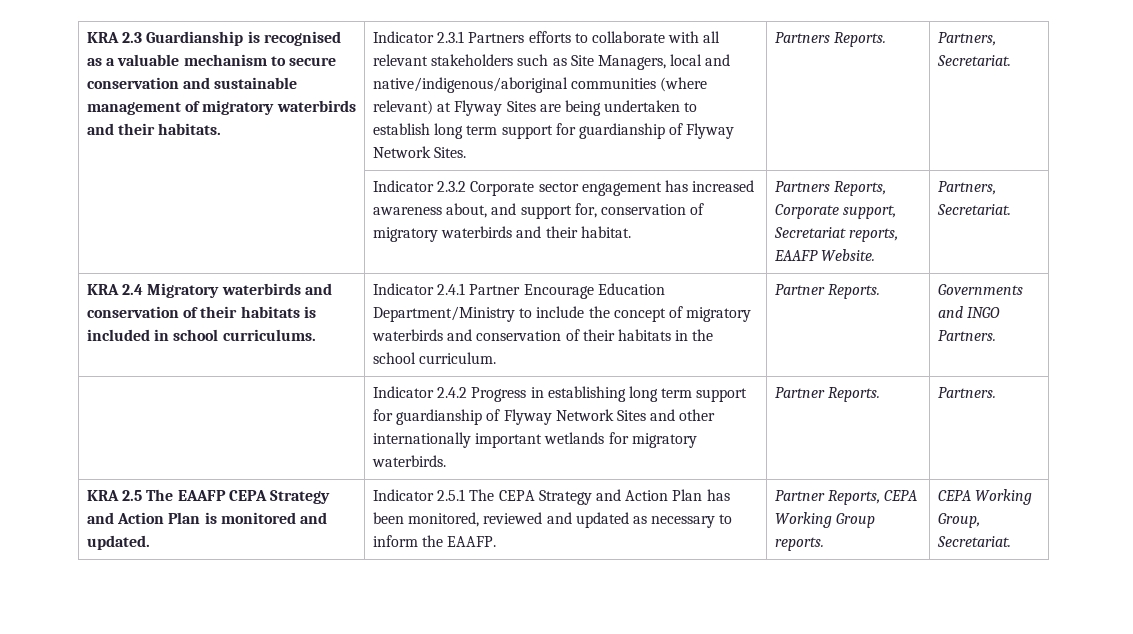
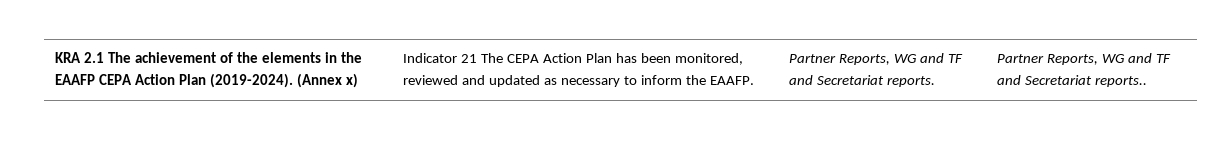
- KRA 2.3 Guardianship is recognised as a valuable mechanism to secure conservation and sustainable management of migratory waterbirds and their habitats. | Indicator 2.3.1 Partners efforts to collaborate with all relevant stakeholders such as Site Managers, local and native/indigenous/aboriginal communities (where relevant) at Flyway Sites are being undertaken to establish long term support for guardianship of Flyway Network Sites. | Partners Reports. | Partners, Secretariat.
- | Indicator 2.3.2 Corporate sector engagement has increased awareness about, and support for, conservation of migratory waterbirds and their habitat. | Partners Reports, Corporate support, Secretariat reports, EAAFP Website. | Partners, Secretariat.
- KRA 2.4 Migratory waterbirds and conservation of their habitats is included in school curriculums. | Indicator 2.4.1 Partner Encourage Education Department/Ministry to include the concept of migratory waterbirds and conservation of their habitats in the school curriculum. | Partner Reports. | Governments and INGO Partners.
- | Indicator 2.4.2 Progress in establishing long term support for guardianship of Flyway Network Sites and other internationally important wetlands for migratory waterbirds. | Partner Reports. | Partners.
- KRA 2.5 The EAAFP CEPA Strategy and Action Plan is monitored and updated. | Indicator 2.5.1 The CEPA Strategy and Action Plan has been monitored, reviewed and updated as necessary to inform the EAAFP.
+ KRA 2.1 The achievement of the elements in the EAAFP CEPA Action Plan (2019-2024). (Annex x) | Indicator 21 The CEPA Action Plan has been monitored, reviewed and updated as necessary to inform the EAAFP.
- Partner Reports, CEPA Working Group reports. | CEPA Working Group, Secretariat.
+ Partner Reports, WG and TF and Secretariat reports. | Partner Reports, WG and TF and Secretariat reports..

